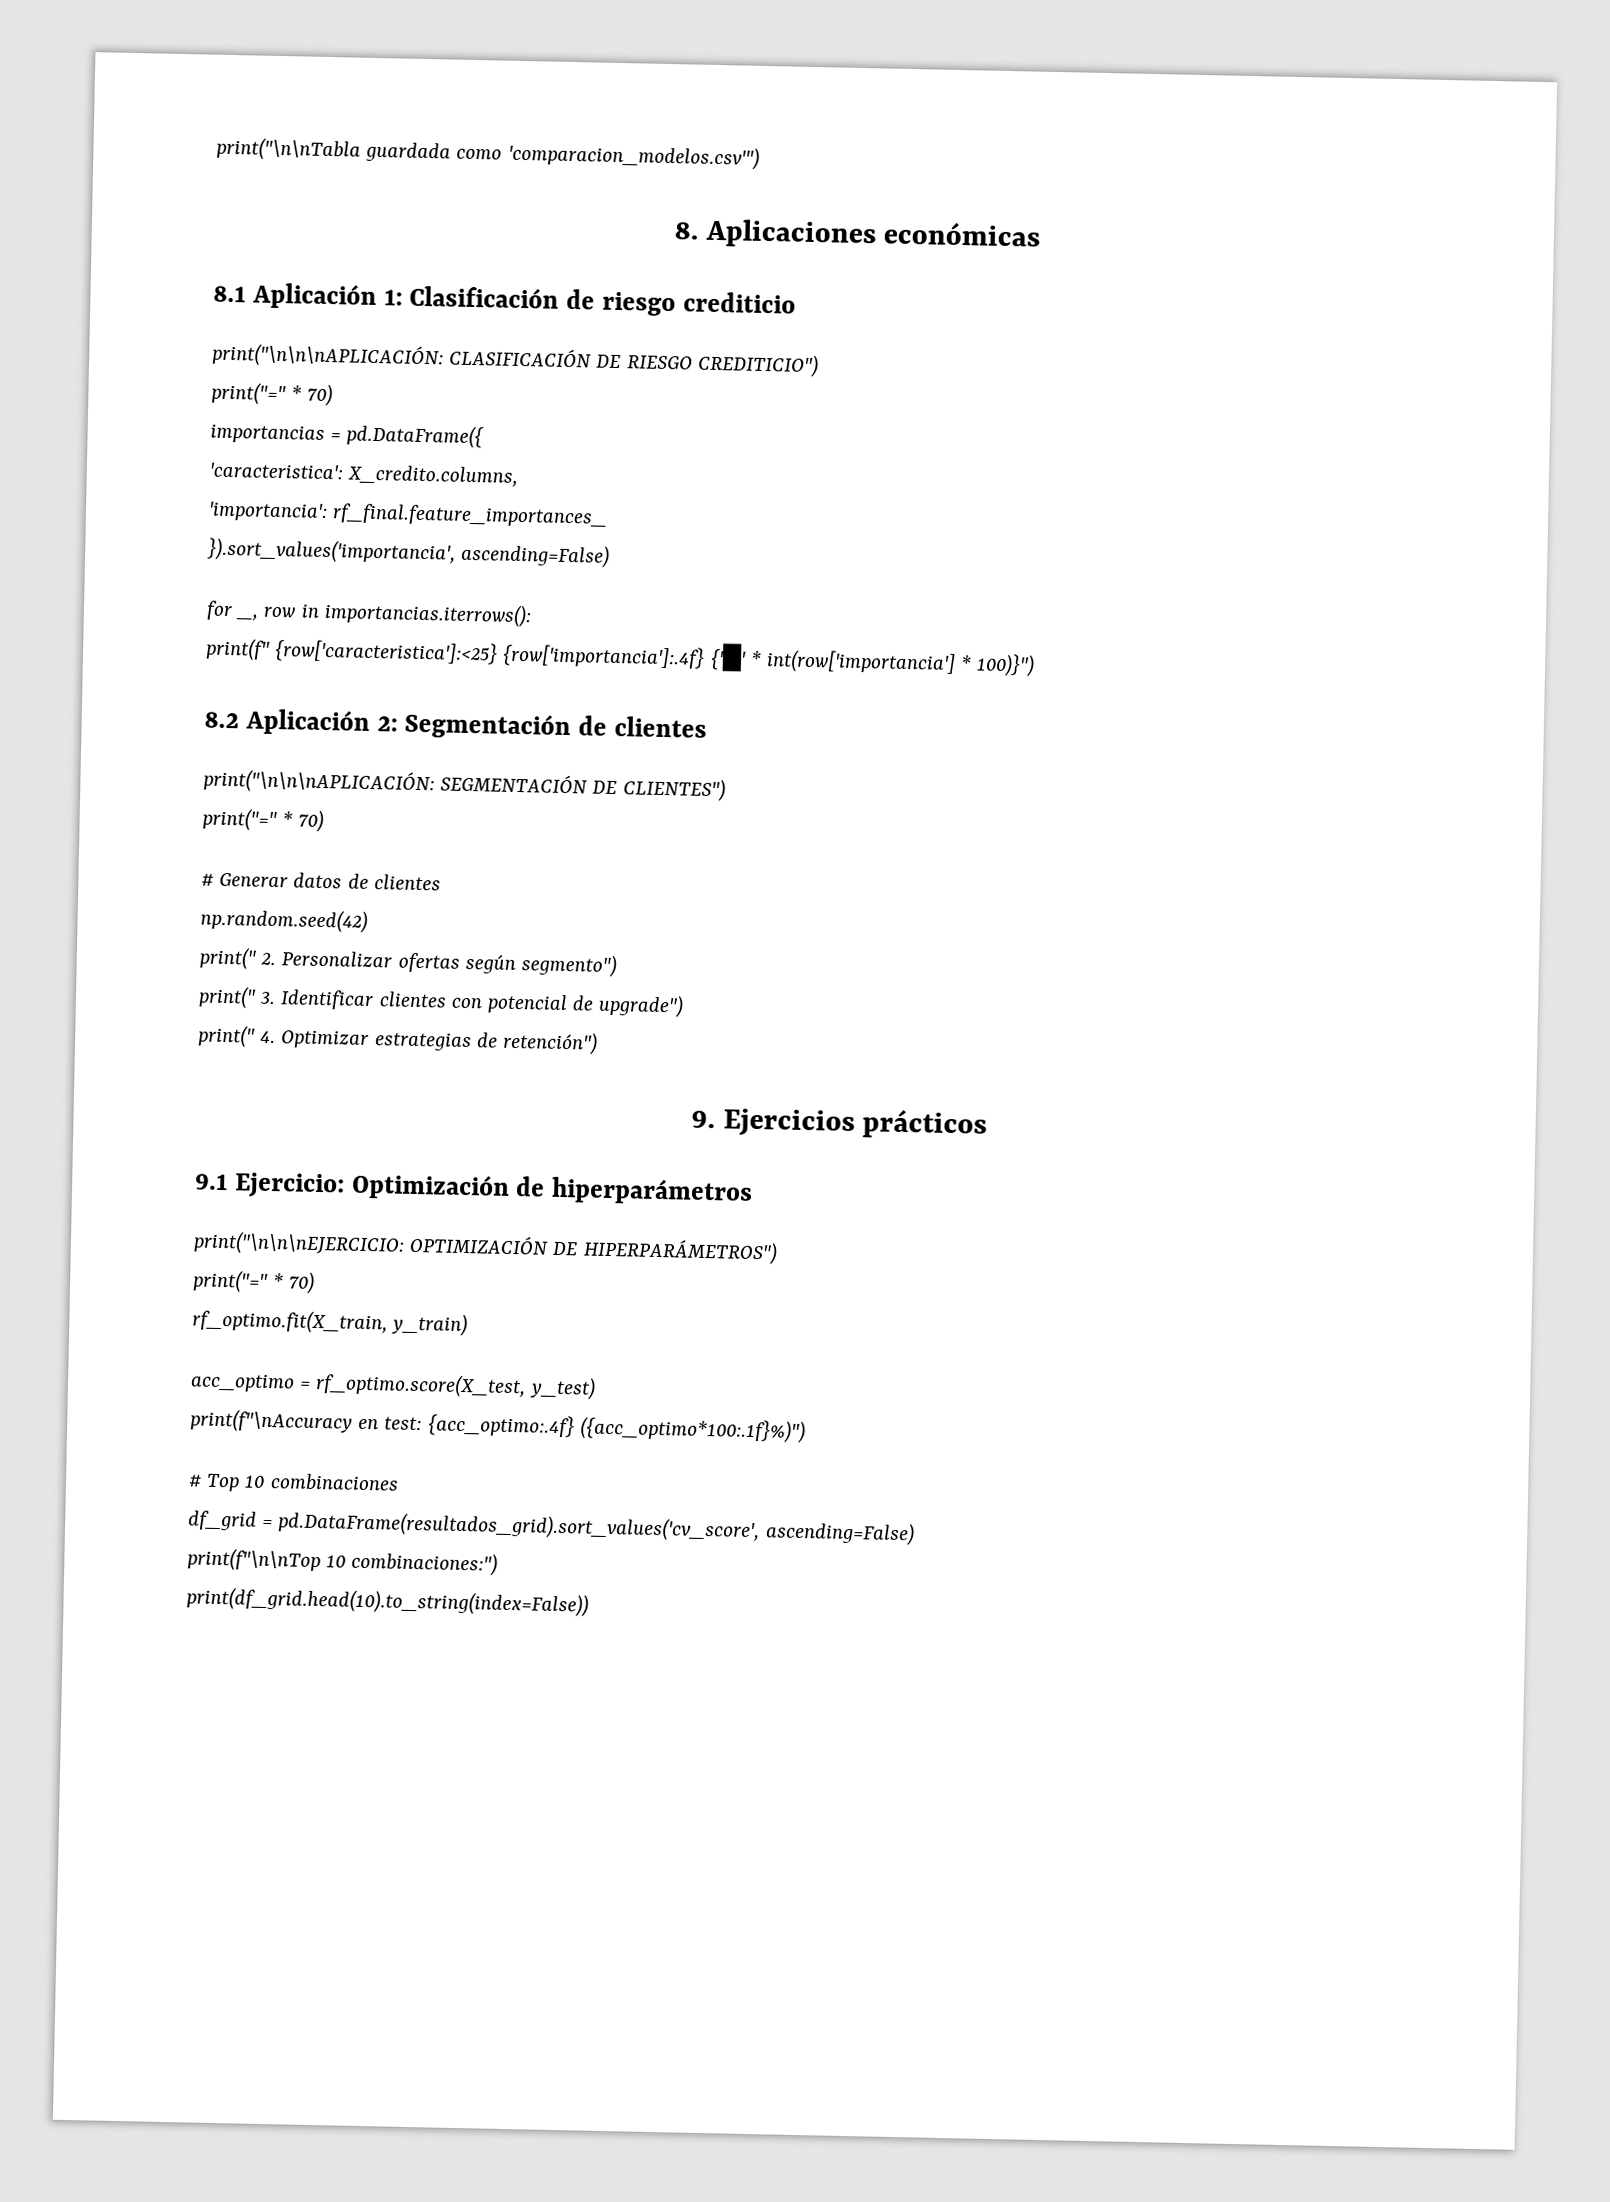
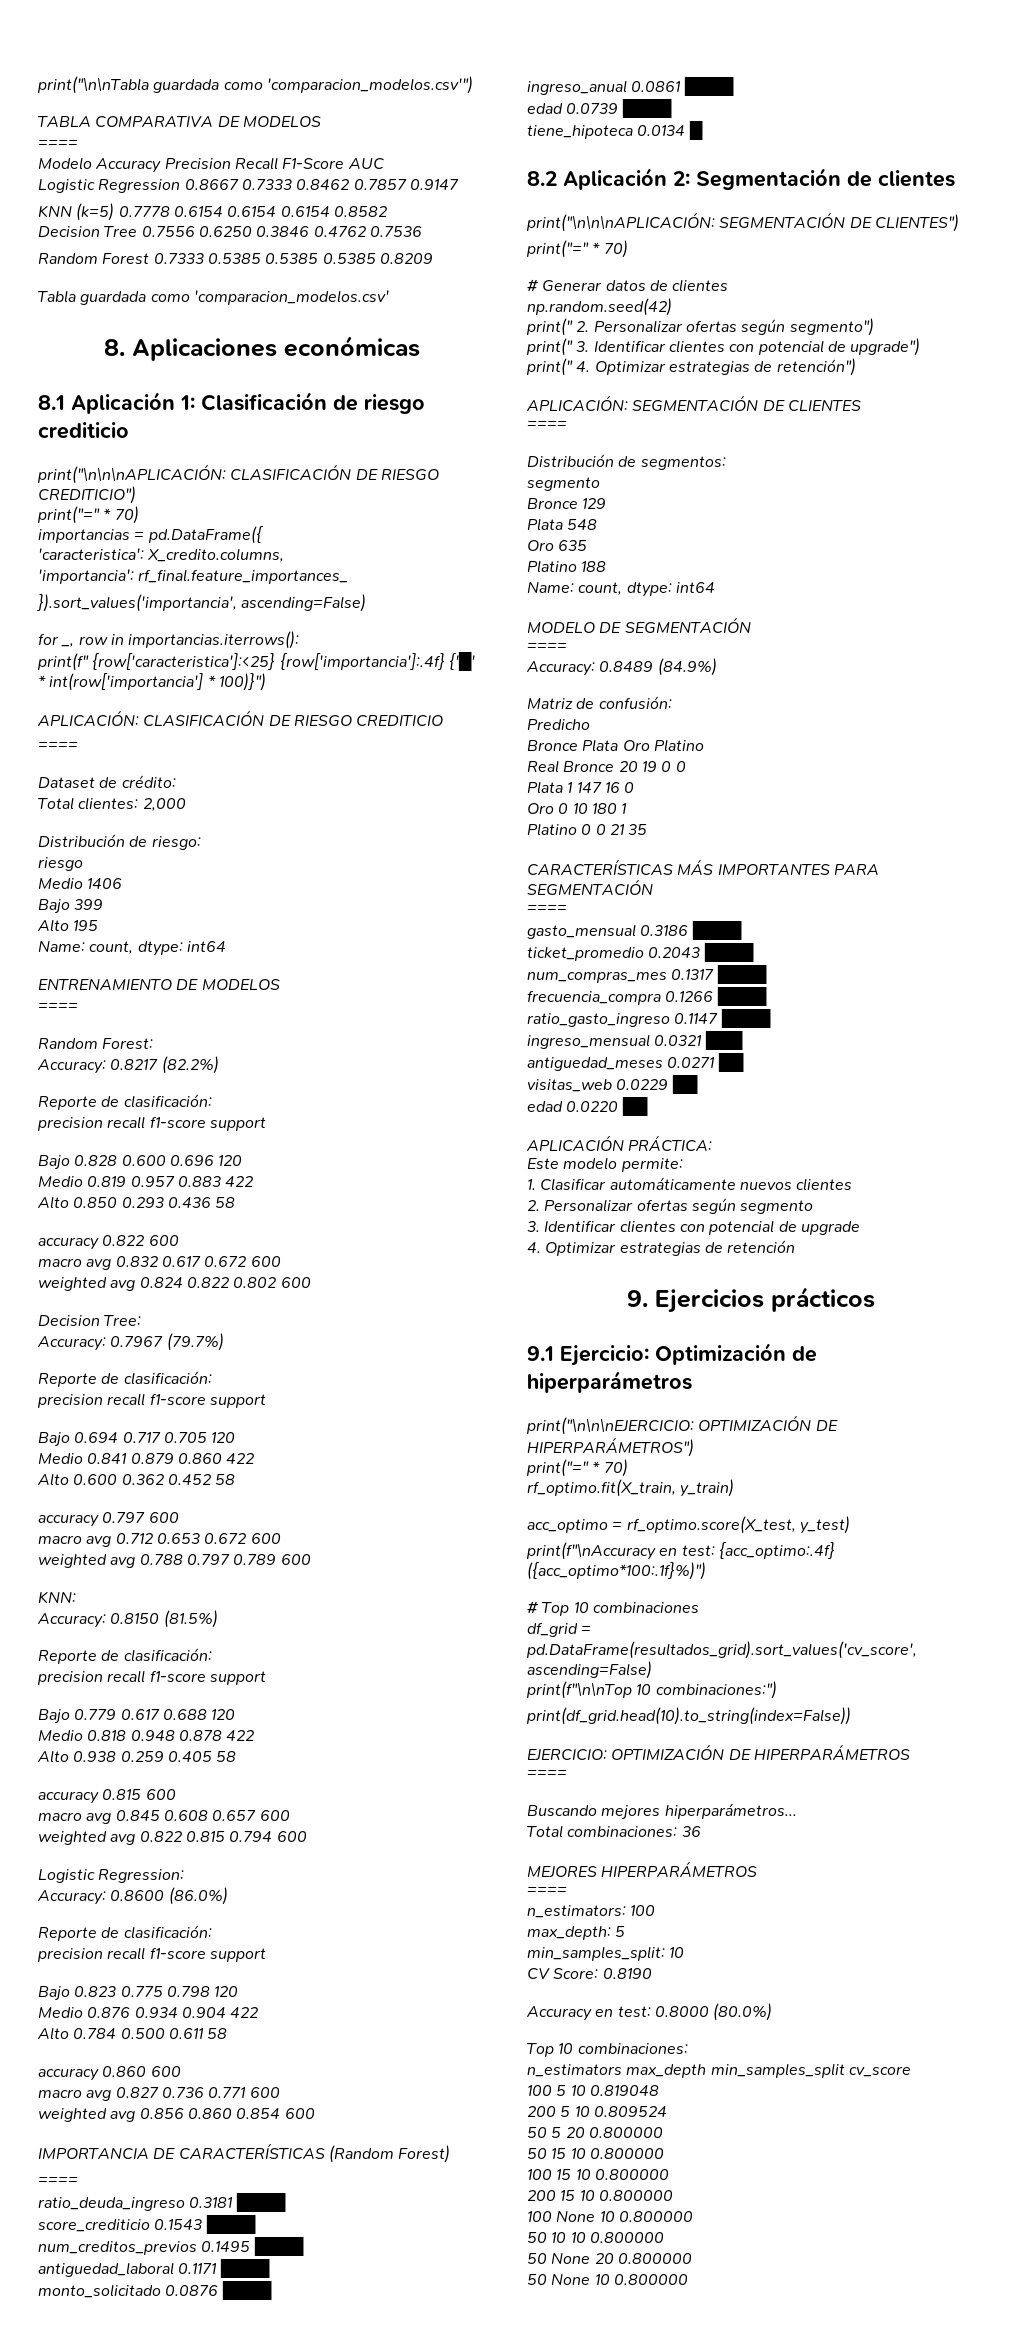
+ TABLA COMPARATIVA DE MODELOS
+ ====
+ Modelo Accuracy Precision Recall F1-Score AUC
+ Logistic Regression 0.8667 0.7333 0.8462 0.7857 0.9147
+ KNN (k=5) 0.7778 0.6154 0.6154 0.6154 0.8582
+ Decision Tree 0.7556 0.6250 0.3846 0.4762 0.7536
+ Random Forest 0.7333 0.5385 0.5385 0.5385 0.8209
+ Tabla guardada como 'comparacion_modelos.csv'
+ APLICACIÓN: CLASIFICACIÓN DE RIESGO CREDITICIO
+ ====
+ Dataset de crédito:
+ Total clientes: 2,000
+ Distribución de riesgo:
+ riesgo
+ Medio 1406
+ Bajo 399
+ Alto 195
+ Name: count, dtype: int64
+ ENTRENAMIENTO DE MODELOS
+ ====
+ Random Forest:
+ Accuracy: 0.8217 (82.2%)
+ Reporte de clasificación:
+ precision recall f1-score support
+ Bajo 0.828 0.600 0.696 120
+ Medio 0.819 0.957 0.883 422
+ Alto 0.850 0.293 0.436 58
+ accuracy 0.822 600
+ macro avg 0.832 0.617 0.672 600
+ weighted avg 0.824 0.822 0.802 600
+ Decision Tree:
+ Accuracy: 0.7967 (79.7%)
+ Reporte de clasificación:
+ precision recall f1-score support
+ Bajo 0.694 0.717 0.705 120
+ Medio 0.841 0.879 0.860 422
+ Alto 0.600 0.362 0.452 58
+ accuracy 0.797 600
+ macro avg 0.712 0.653 0.672 600
+ weighted avg 0.788 0.797 0.789 600
+ KNN:
+ Accuracy: 0.8150 (81.5%)
+ Reporte de clasificación:
+ precision recall f1-score support
+ Bajo 0.779 0.617 0.688 120
+ Medio 0.818 0.948 0.878 422
+ Alto 0.938 0.259 0.405 58
+ accuracy 0.815 600
+ macro avg 0.845 0.608 0.657 600
+ weighted avg 0.822 0.815 0.794 600
+ Logistic Regression:
+ Accuracy: 0.8600 (86.0%)
+ Reporte de clasificación:
+ precision recall f1-score support
+ Bajo 0.823 0.775 0.798 120
+ Medio 0.876 0.934 0.904 422
+ Alto 0.784 0.500 0.611 58
+ accuracy 0.860 600
+ macro avg 0.827 0.736 0.771 600
+ weighted avg 0.856 0.860 0.854 600
+ IMPORTANCIA DE CARACTERÍSTICAS (Random Forest)
+ ====
+ ratio_deuda_ingreso 0.3181 ████
+ score_crediticio 0.1543 ████
+ num_creditos_previos 0.1495 ████
+ antiguedad_laboral 0.1171 ████
+ monto_solicitado 0.0876 ████
+ ingreso_anual 0.0861 ████
+ edad 0.0739 ████
+ tiene_hipoteca 0.0134 █
+ APLICACIÓN: SEGMENTACIÓN DE CLIENTES
+ ====
+ Distribución de segmentos:
+ segmento
+ Bronce 129
+ Plata 548
+ Oro 635
+ Platino 188
+ Name: count, dtype: int64
+ MODELO DE SEGMENTACIÓN
+ ====
+ Accuracy: 0.8489 (84.9%)
+ Matriz de confusión:
+ Predicho
+ Bronce Plata Oro Platino
+ Real Bronce 20 19 0 0
+ Plata 1 147 16 0
+ Oro 0 10 180 1
+ Platino 0 0 21 35
+ CARACTERÍSTICAS MÁS IMPORTANTES PARA SEGMENTACIÓN
+ ====
+ gasto_mensual 0.3186 ████
+ ticket_promedio 0.2043 ████
+ num_compras_mes 0.1317 ████
+ frecuencia_compra 0.1266 ████
+ ratio_gasto_ingreso 0.1147 ████
+ ingreso_mensual 0.0321 ███
+ antiguedad_meses 0.0271 ██
+ visitas_web 0.0229 ██
+ edad 0.0220 ██
+ APLICACIÓN PRÁCTICA:
+ Este modelo permite:
+ 1. Clasificar automáticamente nuevos clientes
+ 2. Personalizar ofertas según segmento
+ 3. Identificar clientes con potencial de upgrade
+ 4. Optimizar estrategias de retención
+ EJERCICIO: OPTIMIZACIÓN DE HIPERPARÁMETROS
+ ====
+ Buscando mejores hiperparámetros...
+ Total combinaciones: 36
+ MEJORES HIPERPARÁMETROS
+ ====
+ n_estimators: 100
+ max_depth: 5
+ min_samples_split: 10
+ CV Score: 0.8190
+ Accuracy en test: 0.8000 (80.0%)
+ Top 10 combinaciones:
+ n_estimators max_depth min_samples_split cv_score
+ 100 5 10 0.819048
+ 200 5 10 0.809524
+ 50 5 20 0.800000
+ 50 15 10 0.800000
+ 100 15 10 0.800000
+ 200 15 10 0.800000
+ 100 None 10 0.800000
+ 50 10 10 0.800000
+ 50 None 20 0.800000
+ 50 None 10 0.800000

